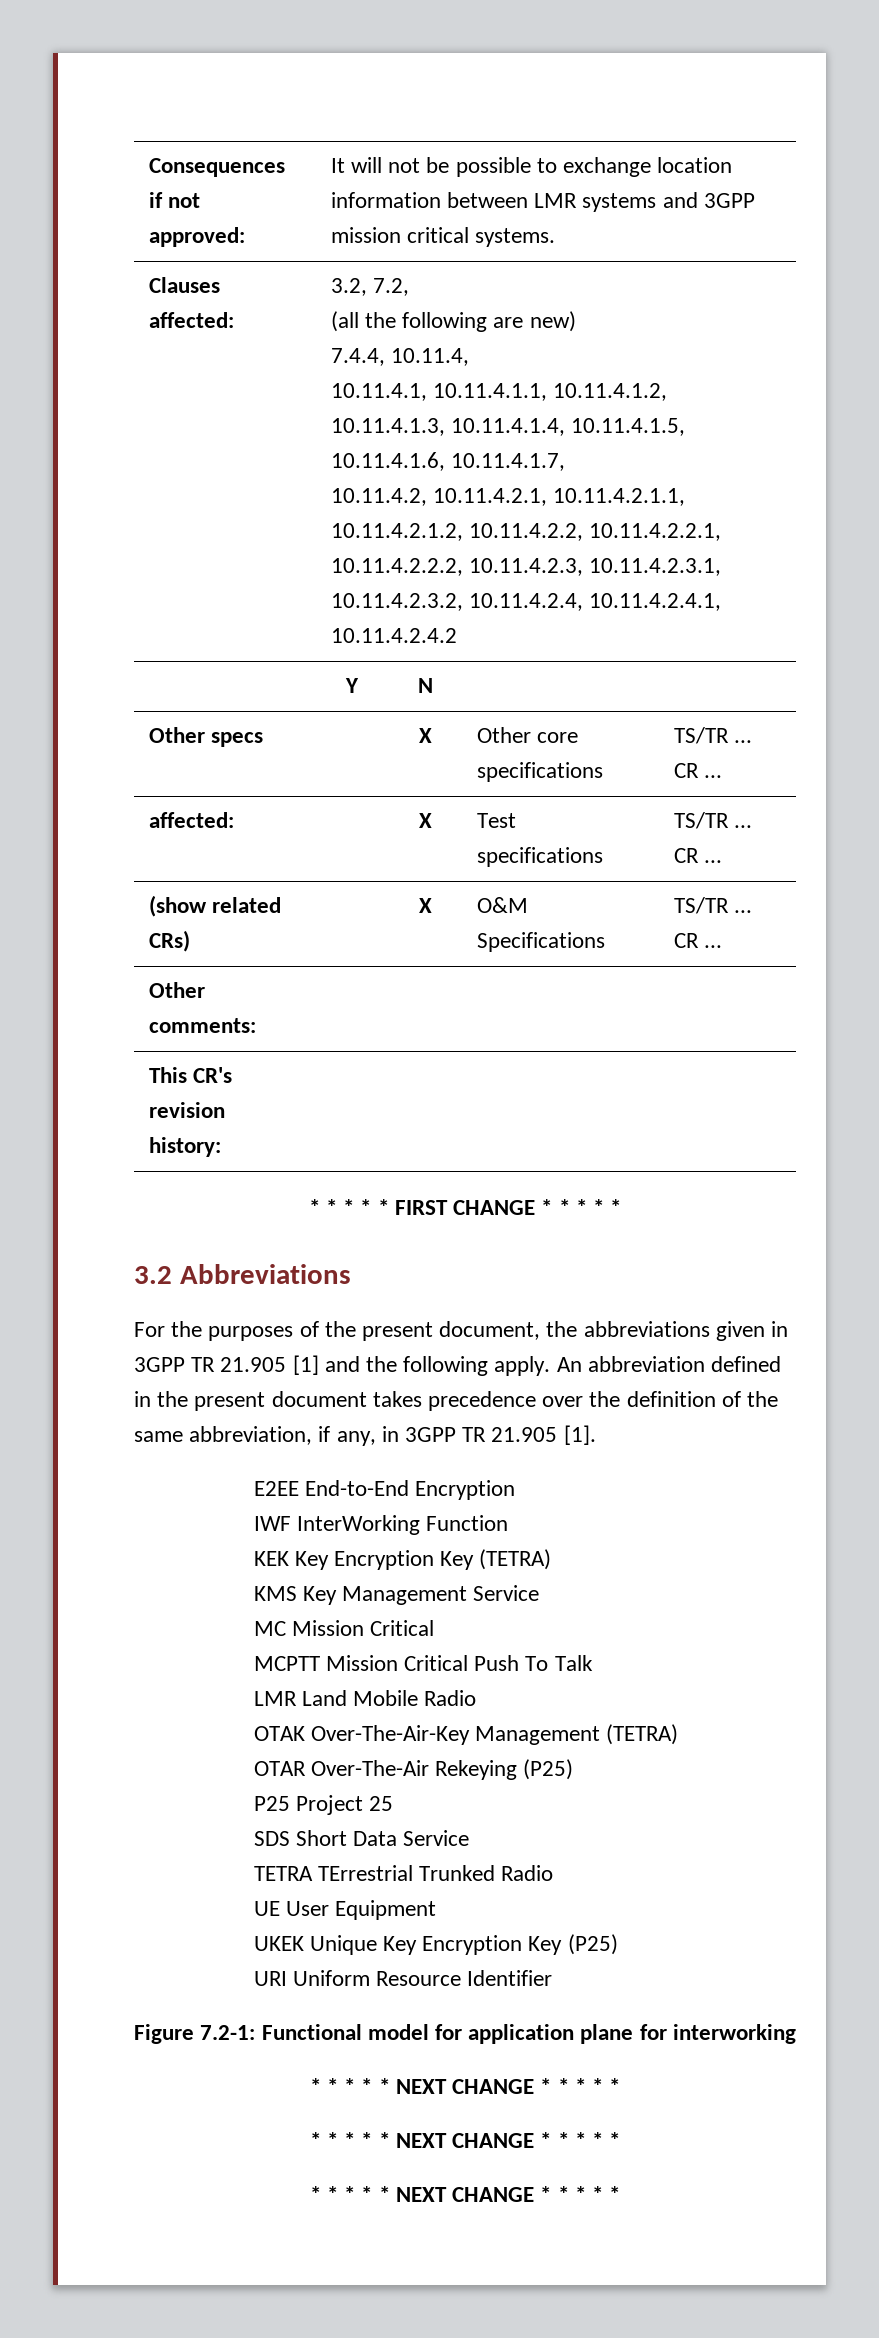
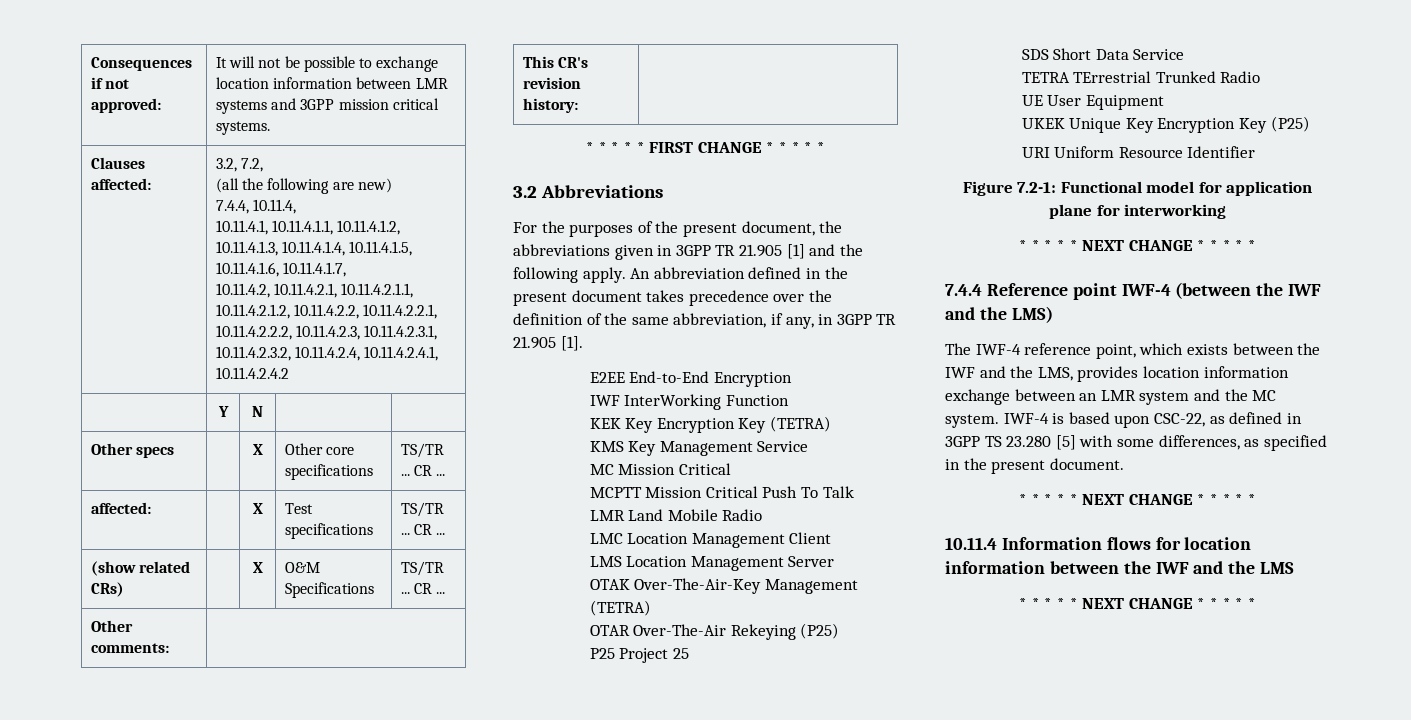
+ LMC Location Management Client
+ LMS Location Management Server
+ 7.4.4 Reference point IWF-4 (between the IWF and the LMS)
+ The IWF-4 reference point, which exists between the IWF and the LMS, provides location information exchange between an LMR system and the MC system. IWF-4 is based upon CSC-22, as defined in 3GPP TS 23.280 [5] with some differences, as specified in the present document.
+ 10.11.4 Information flows for location information between the IWF and the LMS

